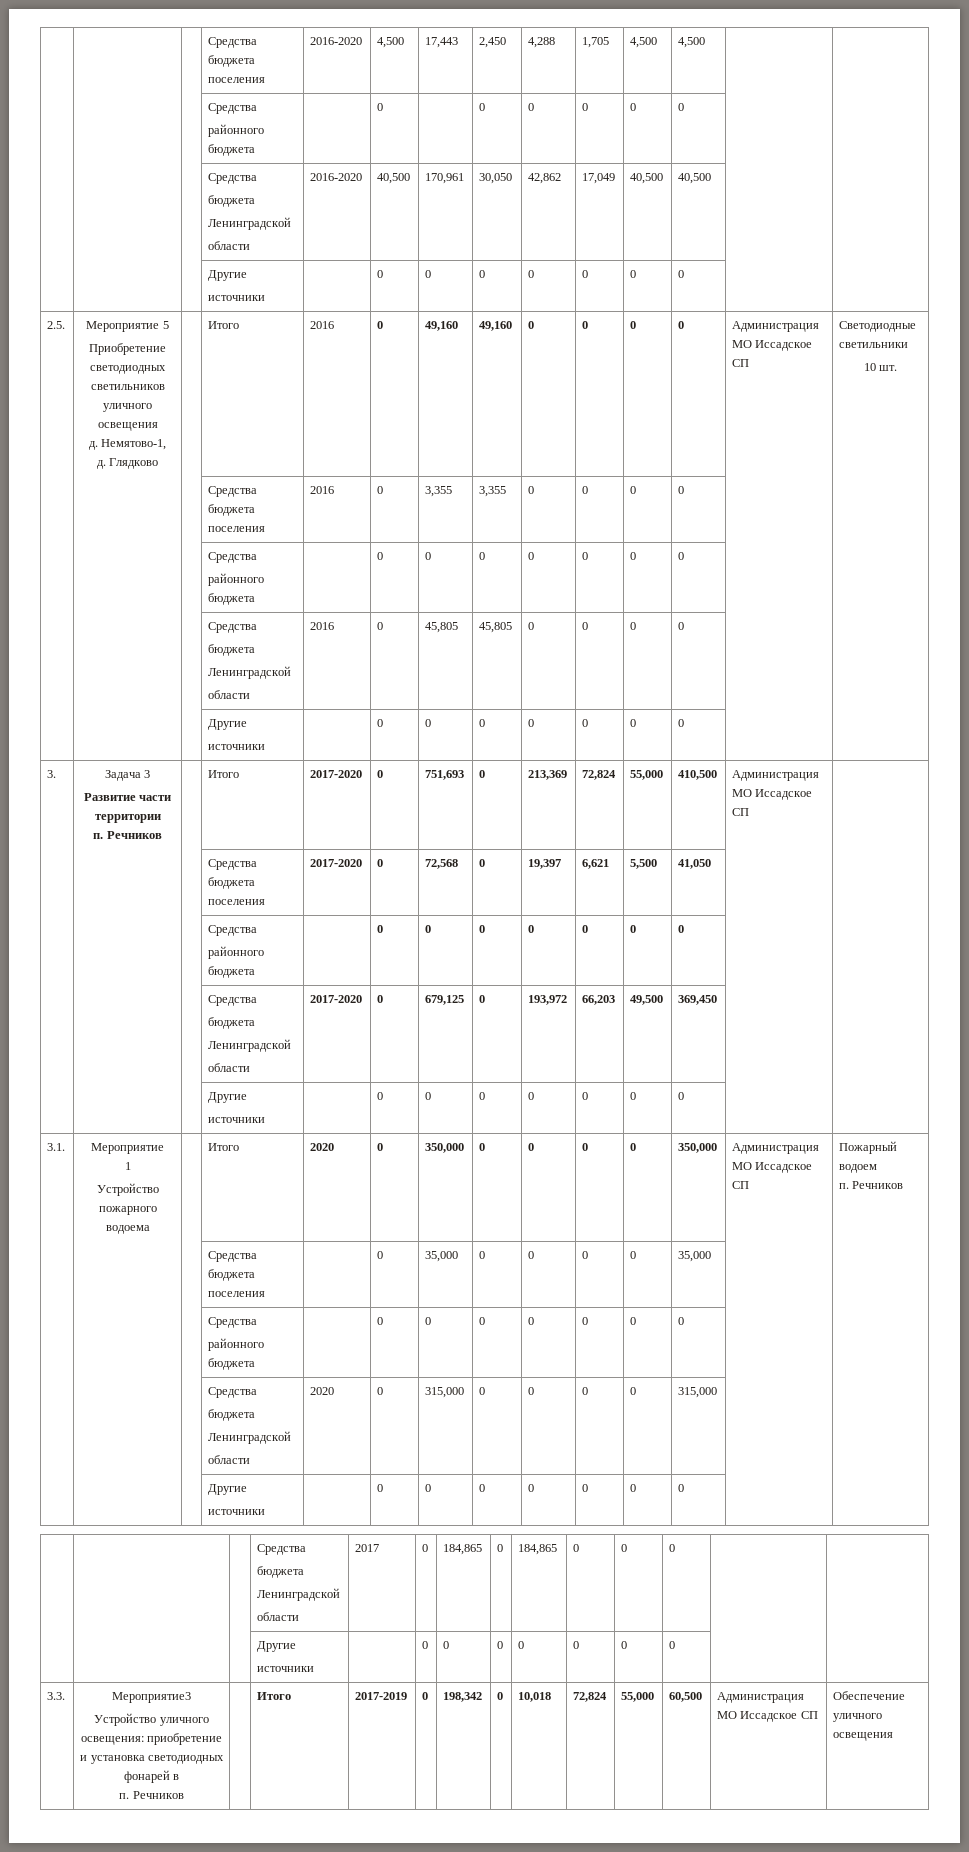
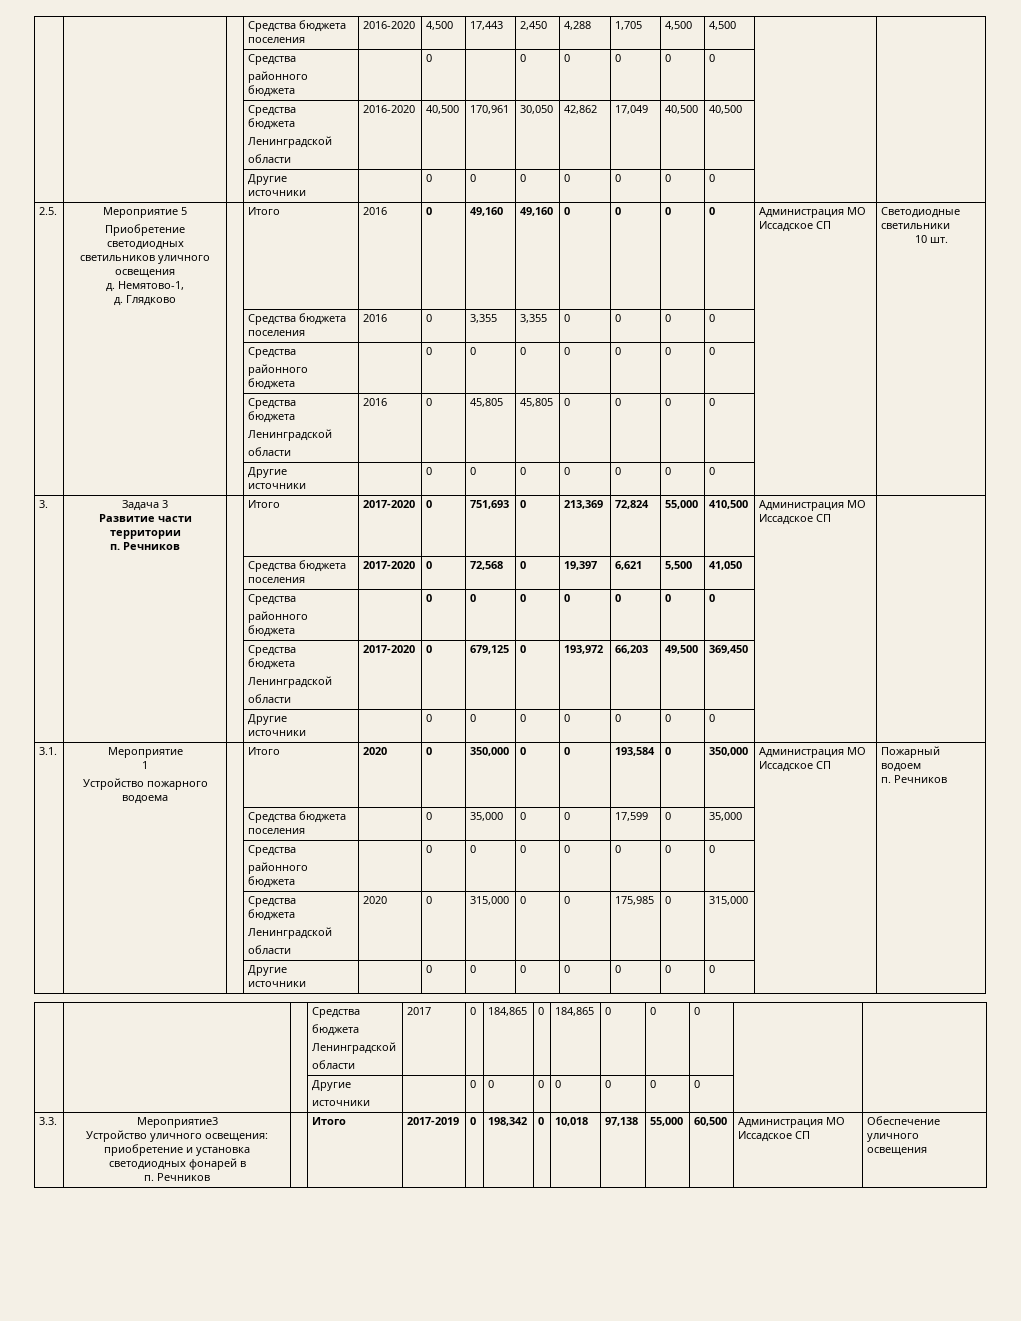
  3.1. | Мероприятие
  1
- Устройство пожарного водоема | | Итого | 2020 | 0 | 350,000 | 0 | 0 | 0 | 0 | 350,000 | Администрация МО Иссадское СП | Пожарный водоем
+ Устройство пожарного водоема | | Итого | 2020 | 0 | 350,000 | 0 | 0 | 193,584 | 0 | 350,000 | Администрация МО Иссадское СП | Пожарный водоем
- | | | Средства бюджета поселения | | 0 | 35,000 | 0 | 0 | 0 | 0 | 35,000 | |
+ | | | Средства бюджета поселения | | 0 | 35,000 | 0 | 0 | 17,599 | 0 | 35,000 | |
  | | | Средства
  районного бюджета | | 0 | 0 | 0 | 0 | 0 | 0 | 0 | |
  | | | Средства
  бюджета
  Ленинградской
- области | 2020 | 0 | 315,000 | 0 | 0 | 0 | 0 | 315,000 | |
+ области | 2020 | 0 | 315,000 | 0 | 0 | 175,985 | 0 | 315,000 | |
  3.3. | Мероприятие3
  Устройство уличного освещения: приобретение и установка светодиодных фонарей в
- п. Речников | | Итого | 2017-2019 | 0 | 198,342 | 0 | 10,018 | 72,824 | 55,000 | 60,500 | Администрация МО Иссадское СП | Обеспечение уличного освещения
+ п. Речников | | Итого | 2017-2019 | 0 | 198,342 | 0 | 10,018 | 97,138 | 55,000 | 60,500 | Администрация МО Иссадское СП | Обеспечение уличного освещения

